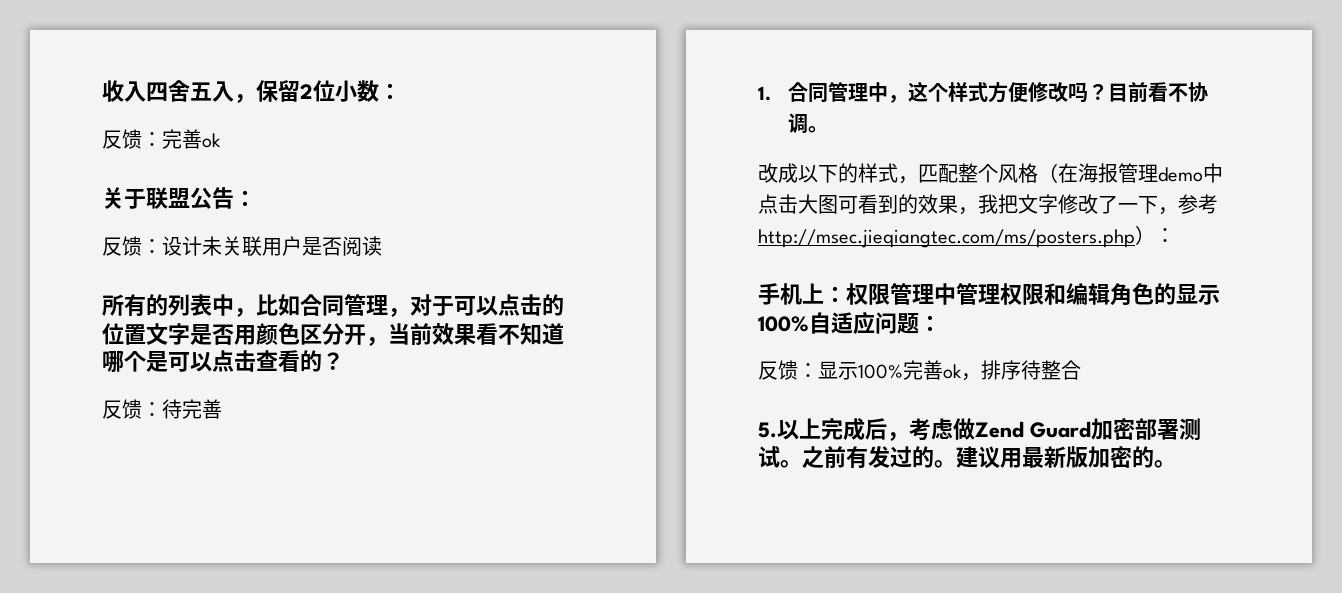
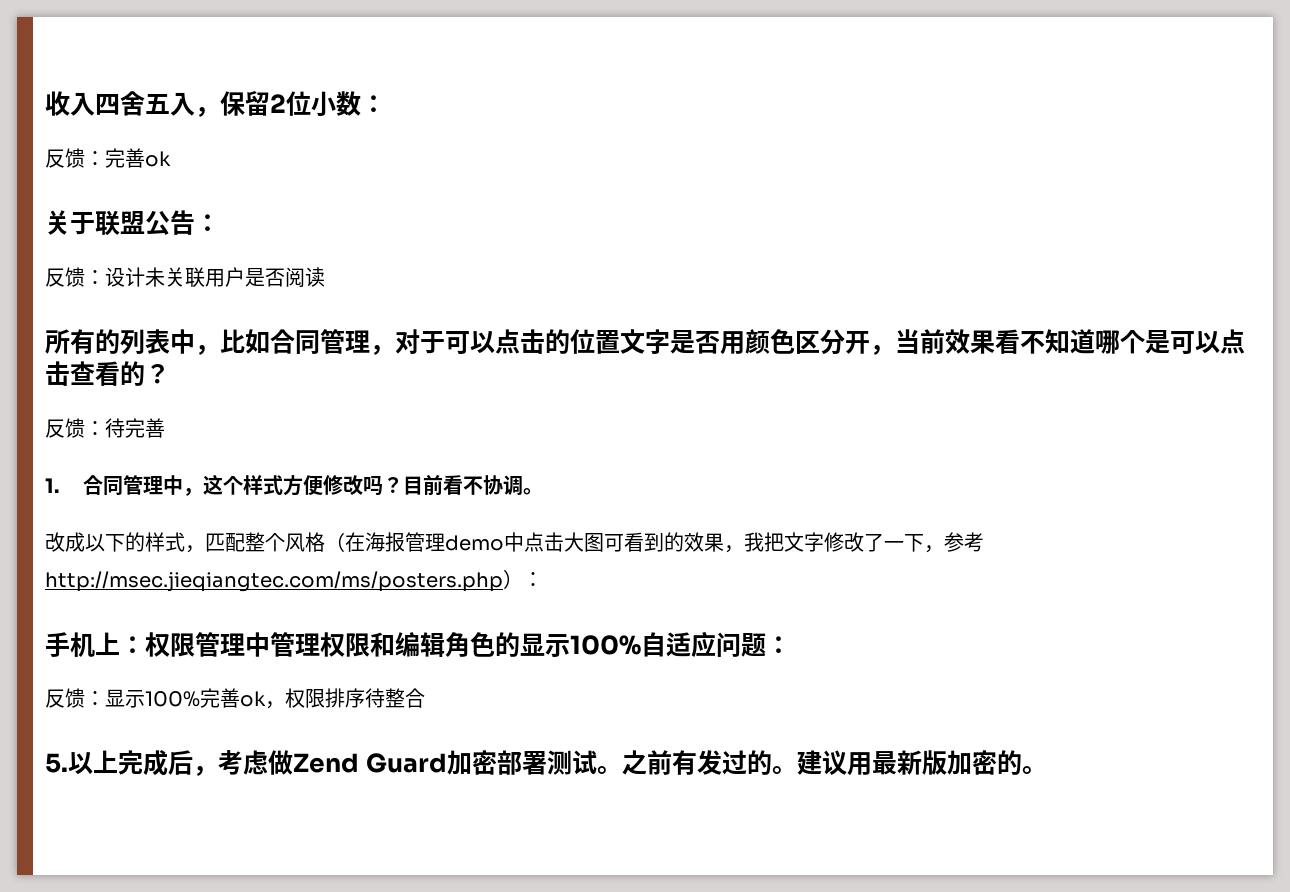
- 反馈：显示100%完善ok，排序待整合
+ 反馈：显示100%完善ok，权限排序待整合

